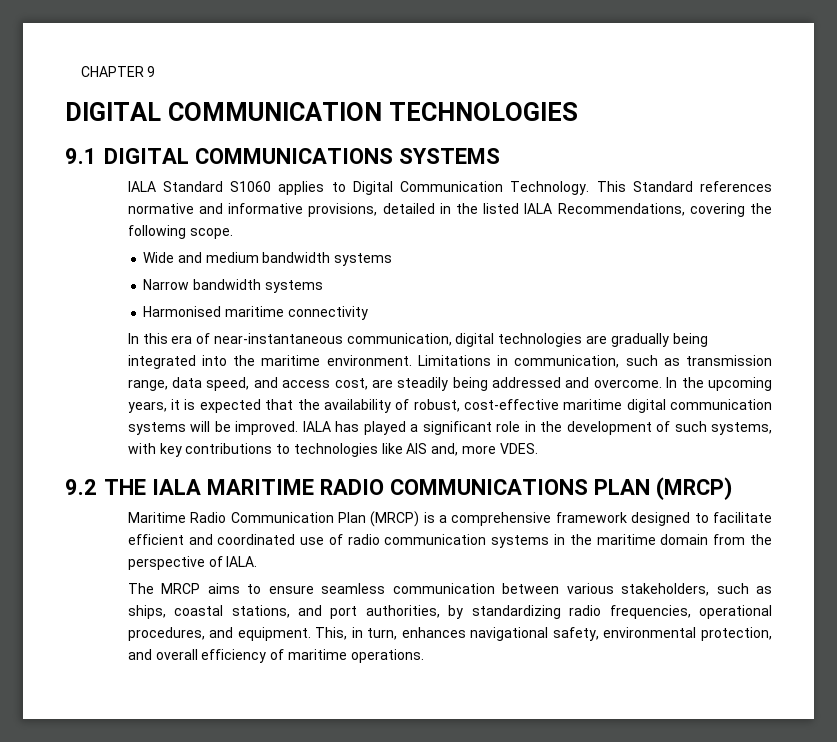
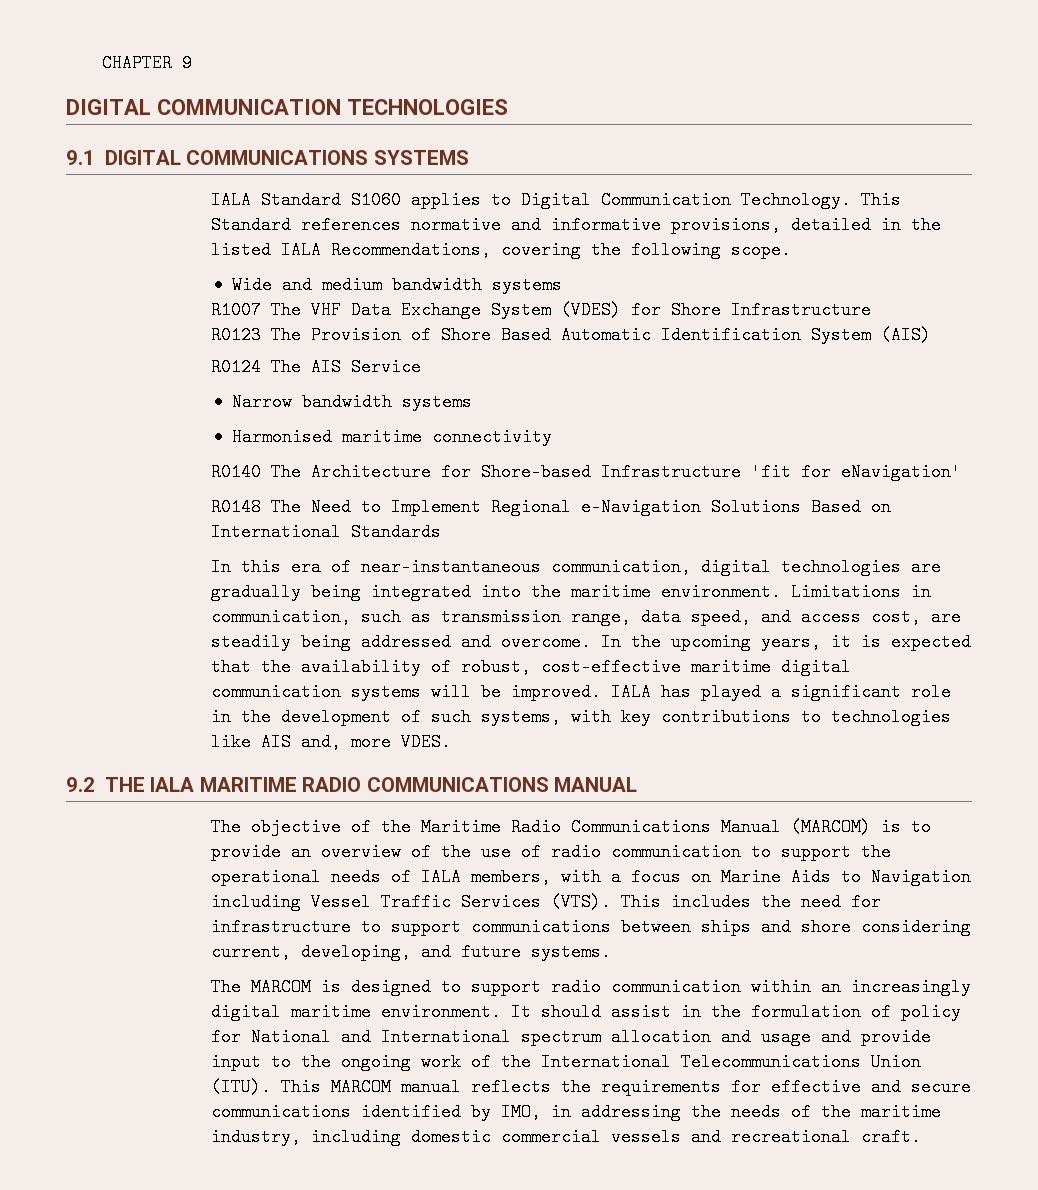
+ R1007 The VHF Data Exchange System (VDES) for Shore Infrastructure
+ R0123 The Provision of Shore Based Automatic Identification System (AIS)
+ R0124 The AIS Service
+ R0140 The Architecture for Shore-based Infrastructure 'fit for eNavigation'
+ R0148 The Need to Implement Regional e-Navigation Solutions Based on International Standards
- 9.2 THE IALA MARITIME RADIO COMMUNICATIONS PLAN (MRCP)
- Maritime Radio Communication Plan (MRCP) is a comprehensive framework designed to facilitate efficient and coordinated use of radio communication systems in the maritime domain from the perspective of IALA.
- The MRCP aims to ensure seamless communication between various stakeholders, such as ships, coastal stations, and port authorities, by standardizing radio frequencies, operational procedures, and equipment. This, in turn, enhances navigational safety, environmental protection, and overall efficiency of maritime operations.
+ 9.2 THE IALA MARITIME RADIO COMMUNICATIONS MANUAL
+ The objective of the Maritime Radio Communications Manual (MARCOM) is to provide an overview of the use of radio communication to support the operational needs of IALA members, with a focus on Marine Aids to Navigation including Vessel Traffic Services (VTS). This includes the need for infrastructure to support communications between ships and shore considering current, developing, and future systems.
+ The MARCOM is designed to support radio communication within an increasingly digital maritime environment. It should assist in the formulation of policy for National and International spectrum allocation and usage and provide input to the ongoing work of the International Telecommunications Union (ITU). This MARCOM manual reflects the requirements for effective and secure communications identified by IMO, in addressing the needs of the maritime industry, including domestic commercial vessels and recreational craft.

